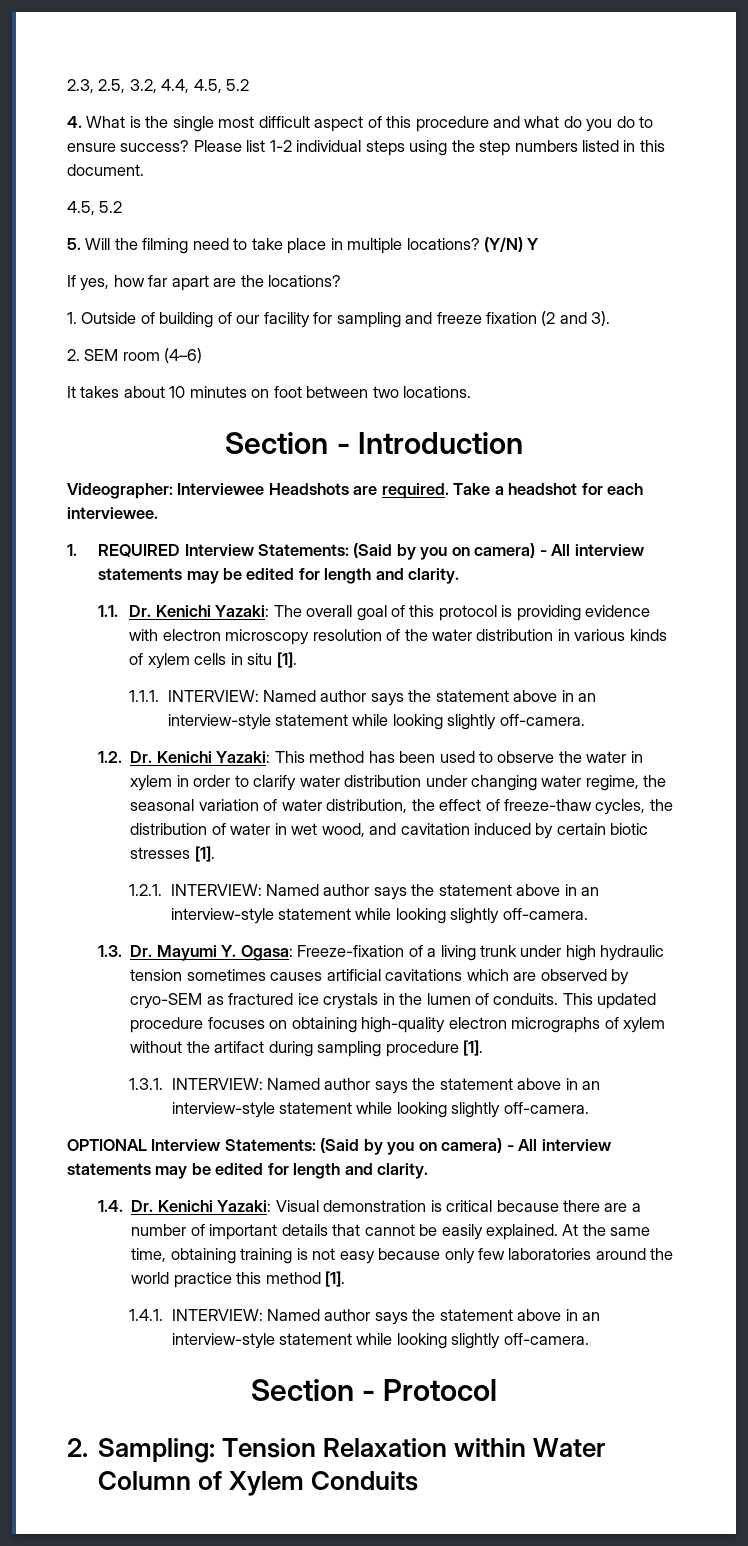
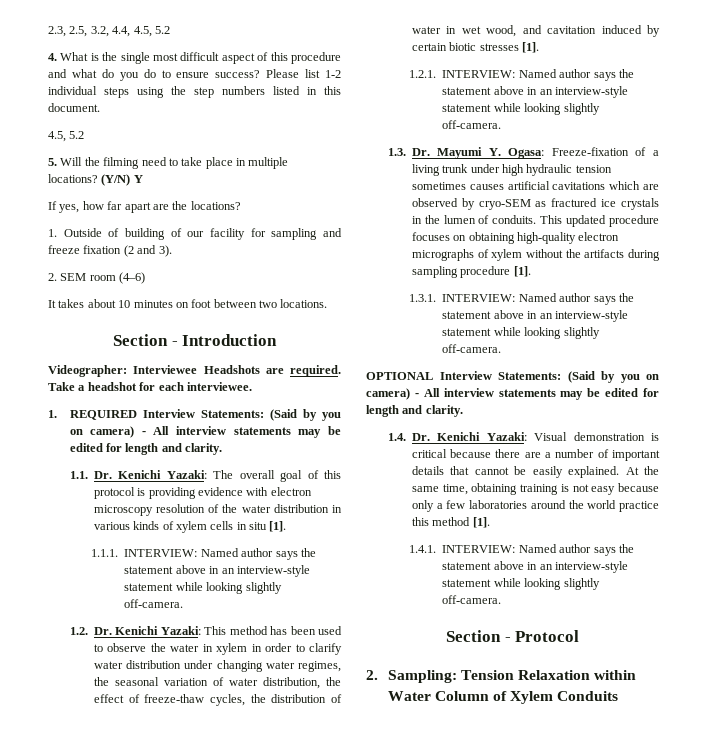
- 1.2. Dr. Kenichi Yazaki: This method has been used to observe the water in xylem in order to clarify water distribution under changing water regime, the seasonal variation of water distribution, the effect of freeze-thaw cycles, the distribution of water in wet wood, and cavitation induced by certain biotic stresses [1].
+ 1.2. Dr. Kenichi Yazaki: This method has been used to observe the water in xylem in order to clarify water distribution under changing water regimes, the seasonal variation of water distribution, the effect of freeze-thaw cycles, the distribution of water in wet wood, and cavitation induced by certain biotic stresses [1].
- This updated procedure focuses on obtaining high-quality electron micrographs of xylem without the artifact during sampling procedure [1].
+ This updated procedure focuses on obtaining high-quality electron micrographs of xylem without the artifacts during sampling procedure [1].
- At the same time, obtaining training is not easy because only few laboratories around the world practice this method [1].
+ At the same time, obtaining training is not easy because only a few laboratories around the world practice this method [1].

